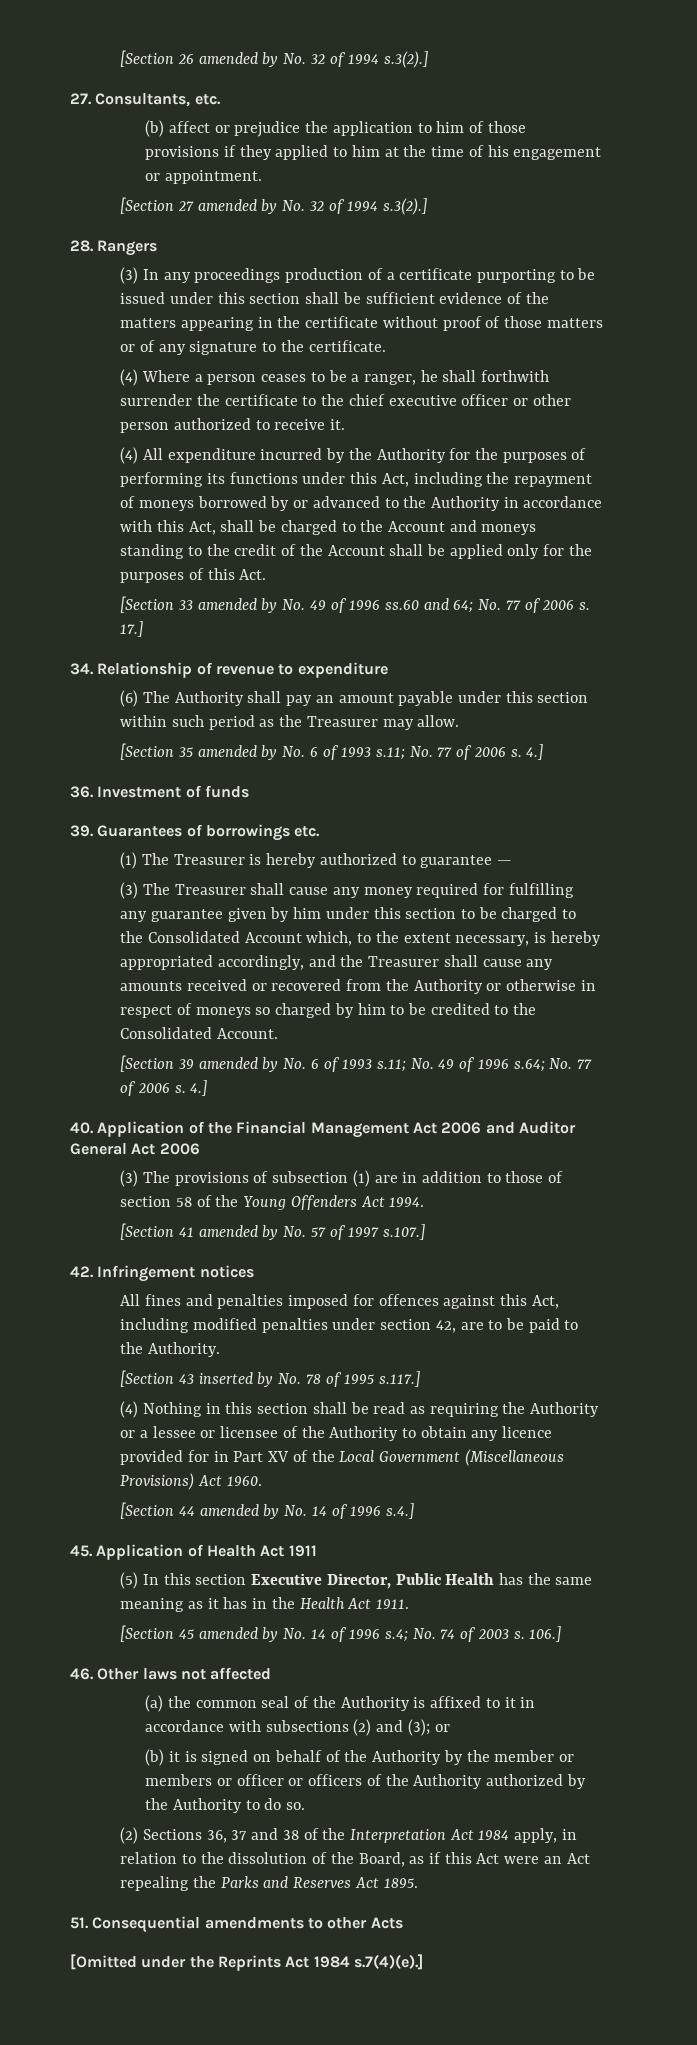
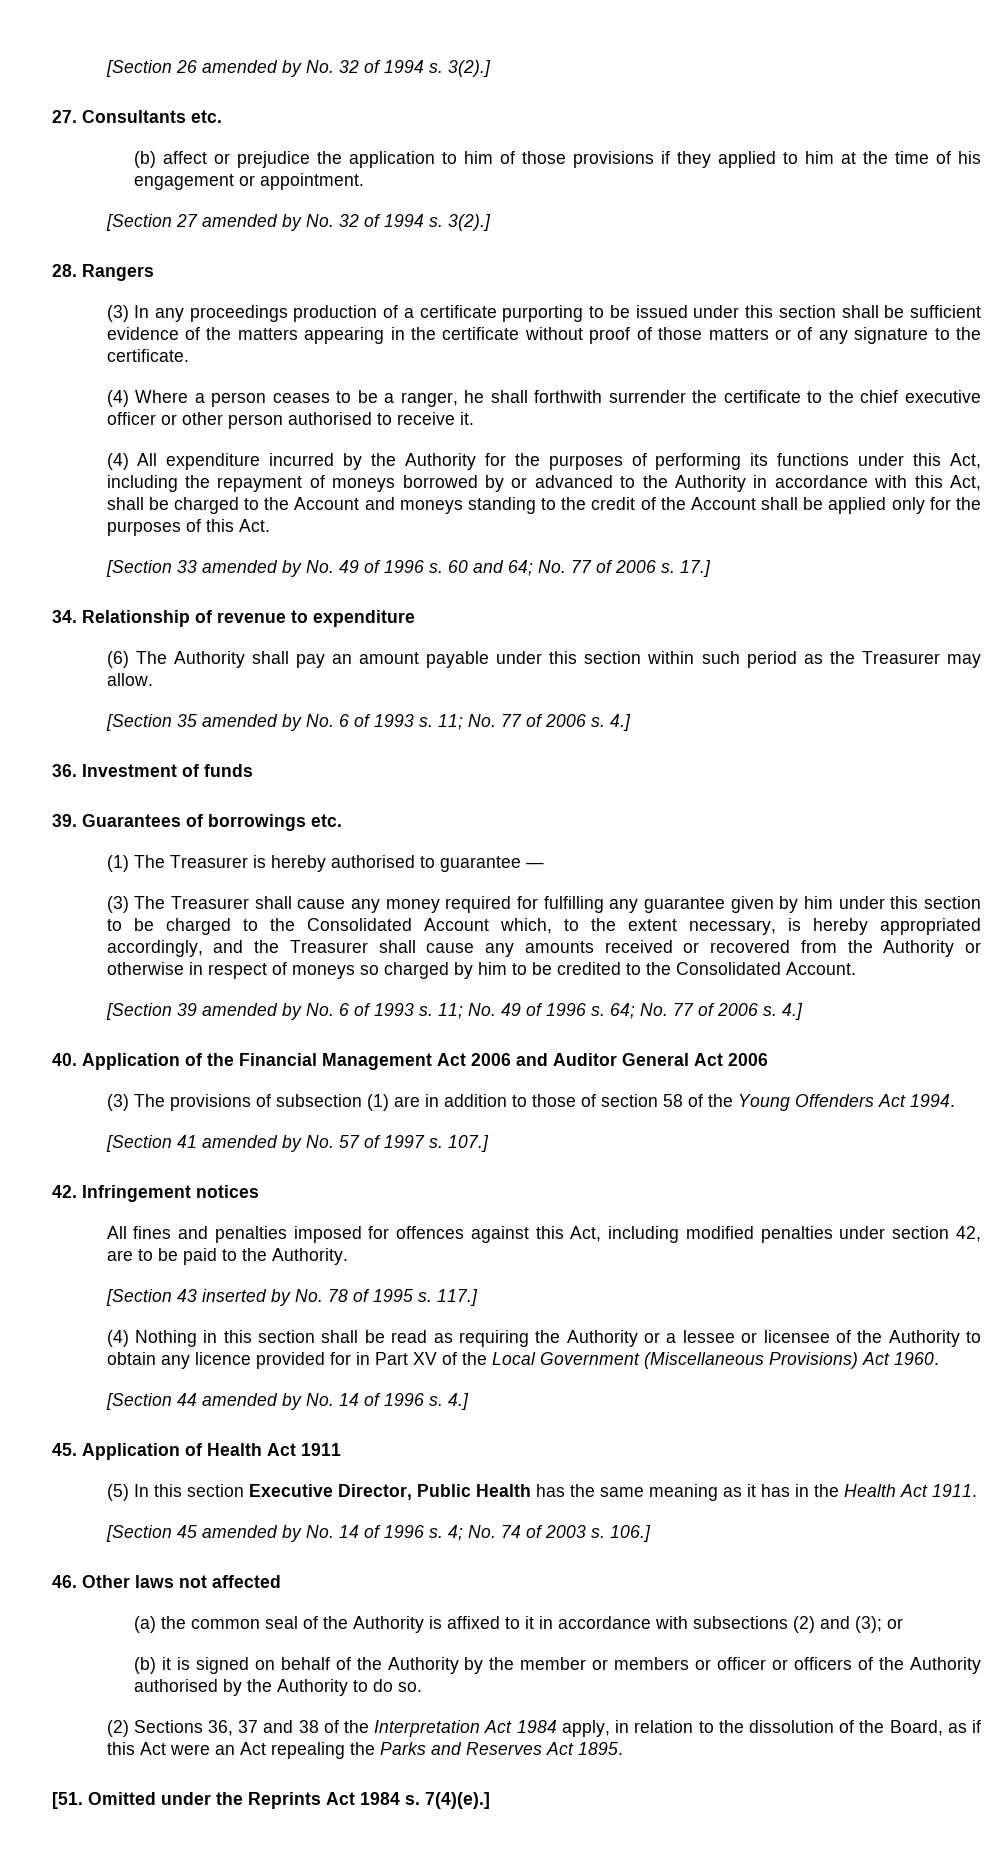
- [Section 26 amended by No. 32 of 1994 s.3(2).]
+ [Section 26 amended by No. 32 of 1994 s. 3(2).]
- 27. Consultants, etc.
+ 27. Consultants etc.
- [Section 27 amended by No. 32 of 1994 s.3(2).]
+ [Section 27 amended by No. 32 of 1994 s. 3(2).]
- (4) Where a person ceases to be a ranger, he shall forthwith surrender the certificate to the chief executive officer or other person authorized to receive it.
+ (4) Where a person ceases to be a ranger, he shall forthwith surrender the certificate to the chief executive officer or other person authorised to receive it.
- [Section 33 amended by No. 49 of 1996 ss.60 and 64; No. 77 of 2006 s.
+ [Section 33 amended by No. 49 of 1996 s. 60 and 64; No. 77 of 2006 s.
- [Section 35 amended by No. 6 of 1993 s.11; No. 77 of 2006 s.
+ [Section 35 amended by No. 6 of 1993 s. 11; No. 77 of 2006 s.
- (1) The Treasurer is hereby authorized to guarantee —
+ (1) The Treasurer is hereby authorised to guarantee —
- [Section 39 amended by No. 6 of 1993 s.11; No. 49 of 1996 s.64; No. 77 of 2006 s.
+ [Section 39 amended by No. 6 of 1993 s. 11; No. 49 of 1996 s. 64; No. 77 of 2006 s.
- [Section 41 amended by No. 57 of 1997 s.107.]
+ [Section 41 amended by No. 57 of 1997 s. 107.]
- [Section 43 inserted by No. 78 of 1995 s.117.]
+ [Section 43 inserted by No. 78 of 1995 s. 117.]
- [Section 44 amended by No. 14 of 1996 s.4.]
+ [Section 44 amended by No. 14 of 1996 s. 4.]
- [Section 45 amended by No. 14 of 1996 s.4; No. 74 of 2003 s.
+ [Section 45 amended by No. 14 of 1996 s. 4; No. 74 of 2003 s.
- (b) it is signed on behalf of the Authority by the member or members or officer or officers of the Authority authorized by the Authority to do so.
+ (b) it is signed on behalf of the Authority by the member or members or officer or officers of the Authority authorised by the Authority to do so.
- 51. Consequential amendments to other Acts
- [Omitted under the Reprints Act 1984 s.7(4)(e).]
+ [51. Omitted under the Reprints Act 1984 s. 7(4)(e).]

